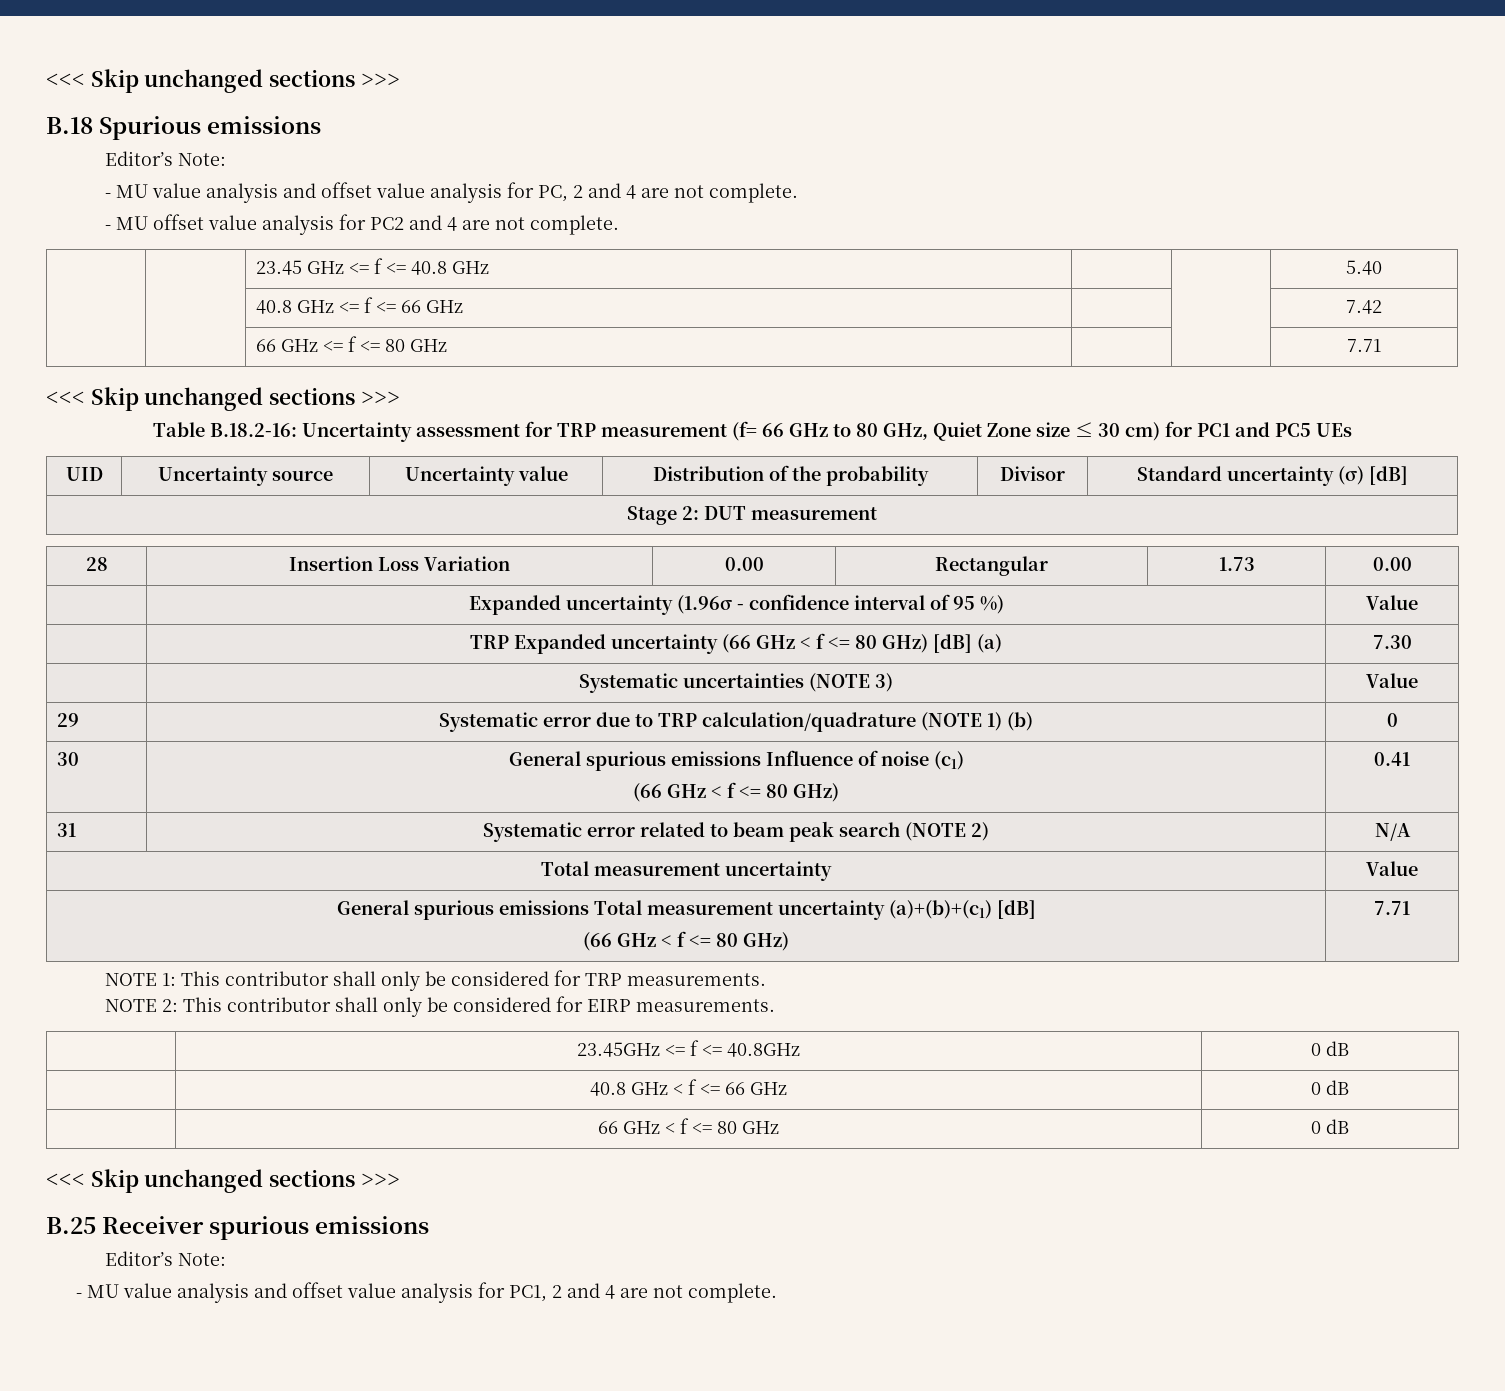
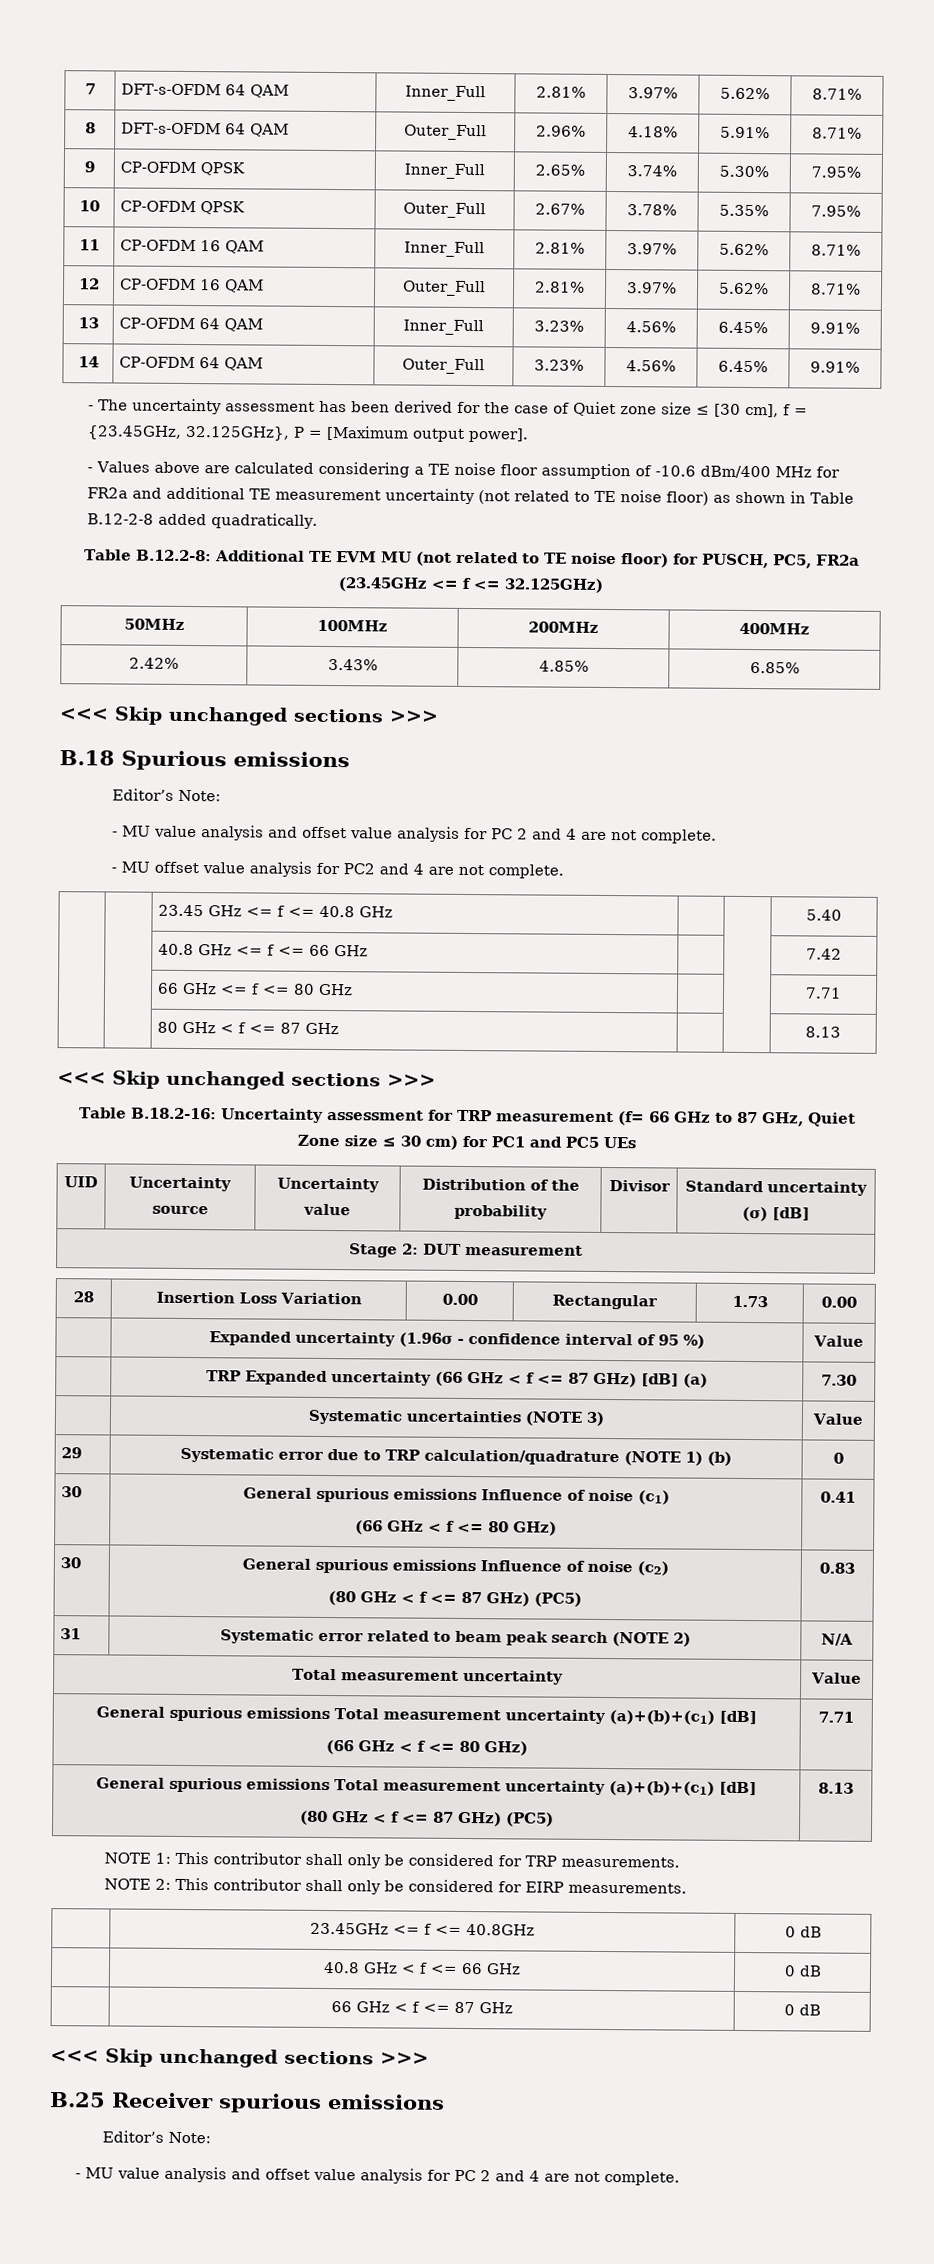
+ 7 | DFT-s-OFDM 64 QAM | Inner_Full | 2.81% | 3.97% | 5.62% | 8.71%
+ 8 | DFT-s-OFDM 64 QAM | Outer_Full | 2.96% | 4.18% | 5.91% | 8.71%
+ 9 | CP-OFDM QPSK | Inner_Full | 2.65% | 3.74% | 5.30% | 7.95%
+ 10 | CP-OFDM QPSK | Outer_Full | 2.67% | 3.78% | 5.35% | 7.95%
+ 11 | CP-OFDM 16 QAM | Inner_Full | 2.81% | 3.97% | 5.62% | 8.71%
+ 12 | CP-OFDM 16 QAM | Outer_Full | 2.81% | 3.97% | 5.62% | 8.71%
+ 13 | CP-OFDM 64 QAM | Inner_Full | 3.23% | 4.56% | 6.45% | 9.91%
+ 14 | CP-OFDM 64 QAM | Outer_Full | 3.23% | 4.56% | 6.45% | 9.91%
+ - The uncertainty assessment has been derived for the case of Quiet zone size ≤ [30 cm], f = {23.45GHz, 32.125GHz}, P = [Maximum output power].
+ - Values above are calculated considering a TE noise floor assumption of -10.6 dBm/400 MHz for FR2a and additional TE measurement uncertainty (not related to TE noise floor) as shown in Table B.12-2-8 added quadratically.
+ Table B.12.2-8: Additional TE EVM MU (not related to TE noise floor) for PUSCH, PC5, FR2a (23.45GHz <= f <= 32.125GHz)
+ 50MHz | 100MHz | 200MHz | 400MHz
+ 2.42% | 3.43% | 4.85% | 6.85%
  B.18 Spurious emissions
  Editor’s Note:
- - MU value analysis and offset value analysis for PC, 2 and 4 are not complete.
+ - MU value analysis and offset value analysis for PC 2 and 4 are not complete.
+ | | 80 GHz < f <= 87 GHz | | | 8.13
- Table B.18.2-16: Uncertainty assessment for TRP measurement (f= 66 GHz to 80 GHz, Quiet Zone size ≤ 30 cm) for PC1 and PC5 UEs
+ Table B.18.2-16: Uncertainty assessment for TRP measurement (f= 66 GHz to 87 GHz, Quiet Zone size ≤ 30 cm) for PC1 and PC5 UEs
- | TRP Expanded uncertainty (66 GHz < f <= 80 GHz) [dB] (a) | 7.30
+ | TRP Expanded uncertainty (66 GHz < f <= 87 GHz) [dB] (a) | 7.30
+ 30 | General spurious emissions Influence of noise (c2)
+ (80 GHz < f <= 87 GHz) (PC5) | 0.83
  Total measurement uncertainty | Value
  General spurious emissions Total measurement uncertainty (a)+(b)+(c1) [dB]
  (66 GHz < f <= 80 GHz) | 7.71
+ General spurious emissions Total measurement uncertainty (a)+(b)+(c1) [dB]
+ (80 GHz < f <= 87 GHz) (PC5) | 8.13
- | 66 GHz < f <= 80 GHz | 0 dB
+ | 66 GHz < f <= 87 GHz | 0 dB
  B.25 Receiver spurious emissions
  Editor’s Note:
- - MU value analysis and offset value analysis for PC1, 2 and 4 are not complete.
+ - MU value analysis and offset value analysis for PC 2 and 4 are not complete.

